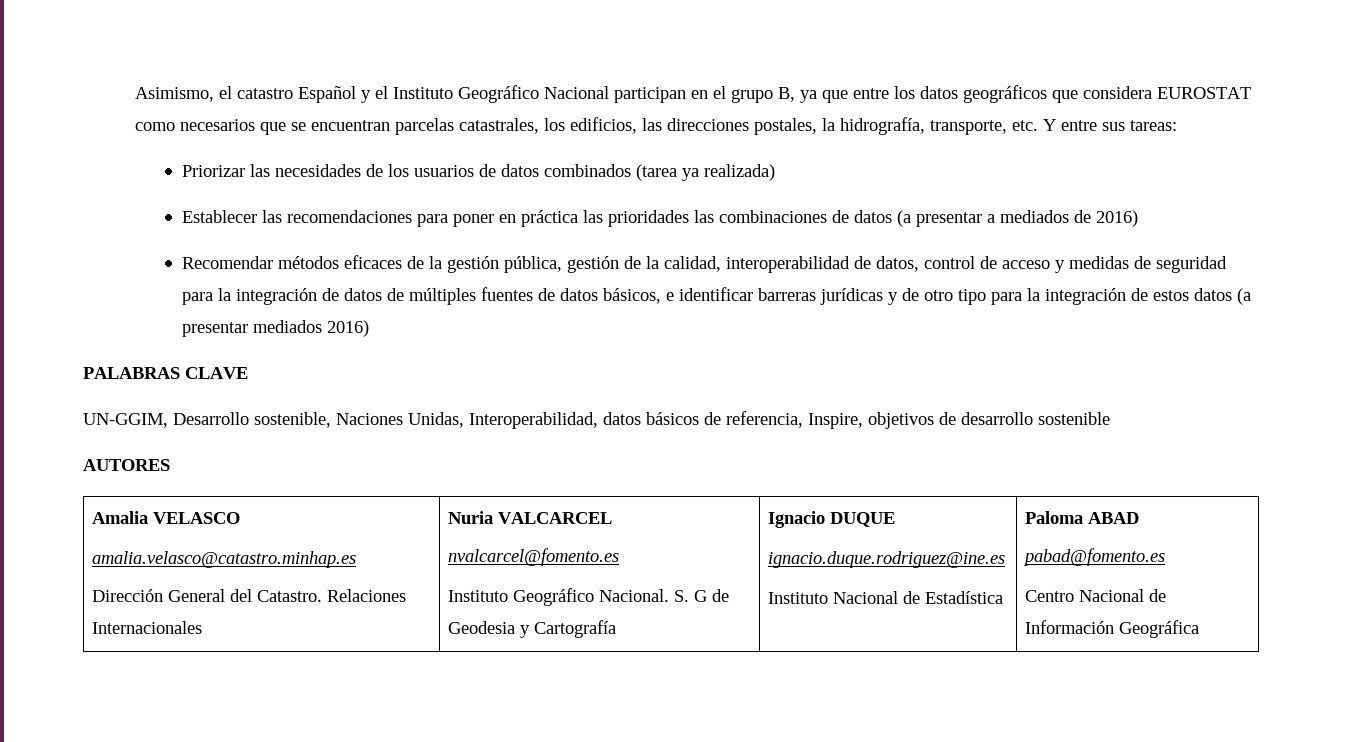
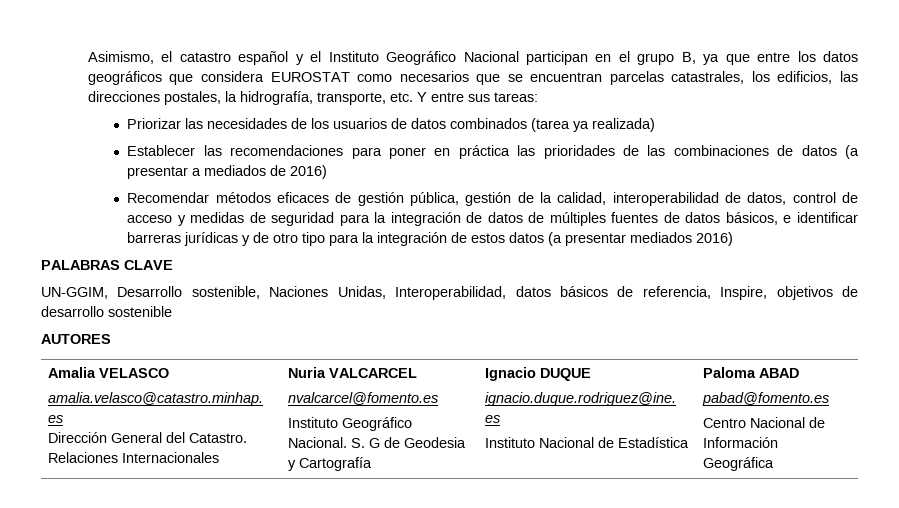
- Asimismo, el catastro Español y el Instituto Geográfico Nacional participan en el grupo B, ya que entre los datos geográficos que considera EUROSTAT como necesarios que se encuentran parcelas catastrales, los edificios, las direcciones postales, la hidrografía, transporte, etc. Y entre sus tareas:
+ Asimismo, el catastro español y el Instituto Geográfico Nacional participan en el grupo B, ya que entre los datos geográficos que considera EUROSTAT como necesarios que se encuentran parcelas catastrales, los edificios, las direcciones postales, la hidrografía, transporte, etc. Y entre sus tareas:
- Establecer las recomendaciones para poner en práctica las prioridades las combinaciones de datos (a presentar a mediados de 2016)
+ Establecer las recomendaciones para poner en práctica las prioridades de las combinaciones de datos (a presentar a mediados de 2016)
- Recomendar métodos eficaces de la gestión pública, gestión de la calidad, interoperabilidad de datos, control de acceso y medidas de seguridad para la integración de datos de múltiples fuentes de datos básicos, e identificar barreras jurídicas y de otro tipo para la integración de estos datos (a presentar mediados 2016)
+ Recomendar métodos eficaces de gestión pública, gestión de la calidad, interoperabilidad de datos, control de acceso y medidas de seguridad para la integración de datos de múltiples fuentes de datos básicos, e identificar barreras jurídicas y de otro tipo para la integración de estos datos (a presentar mediados 2016)

